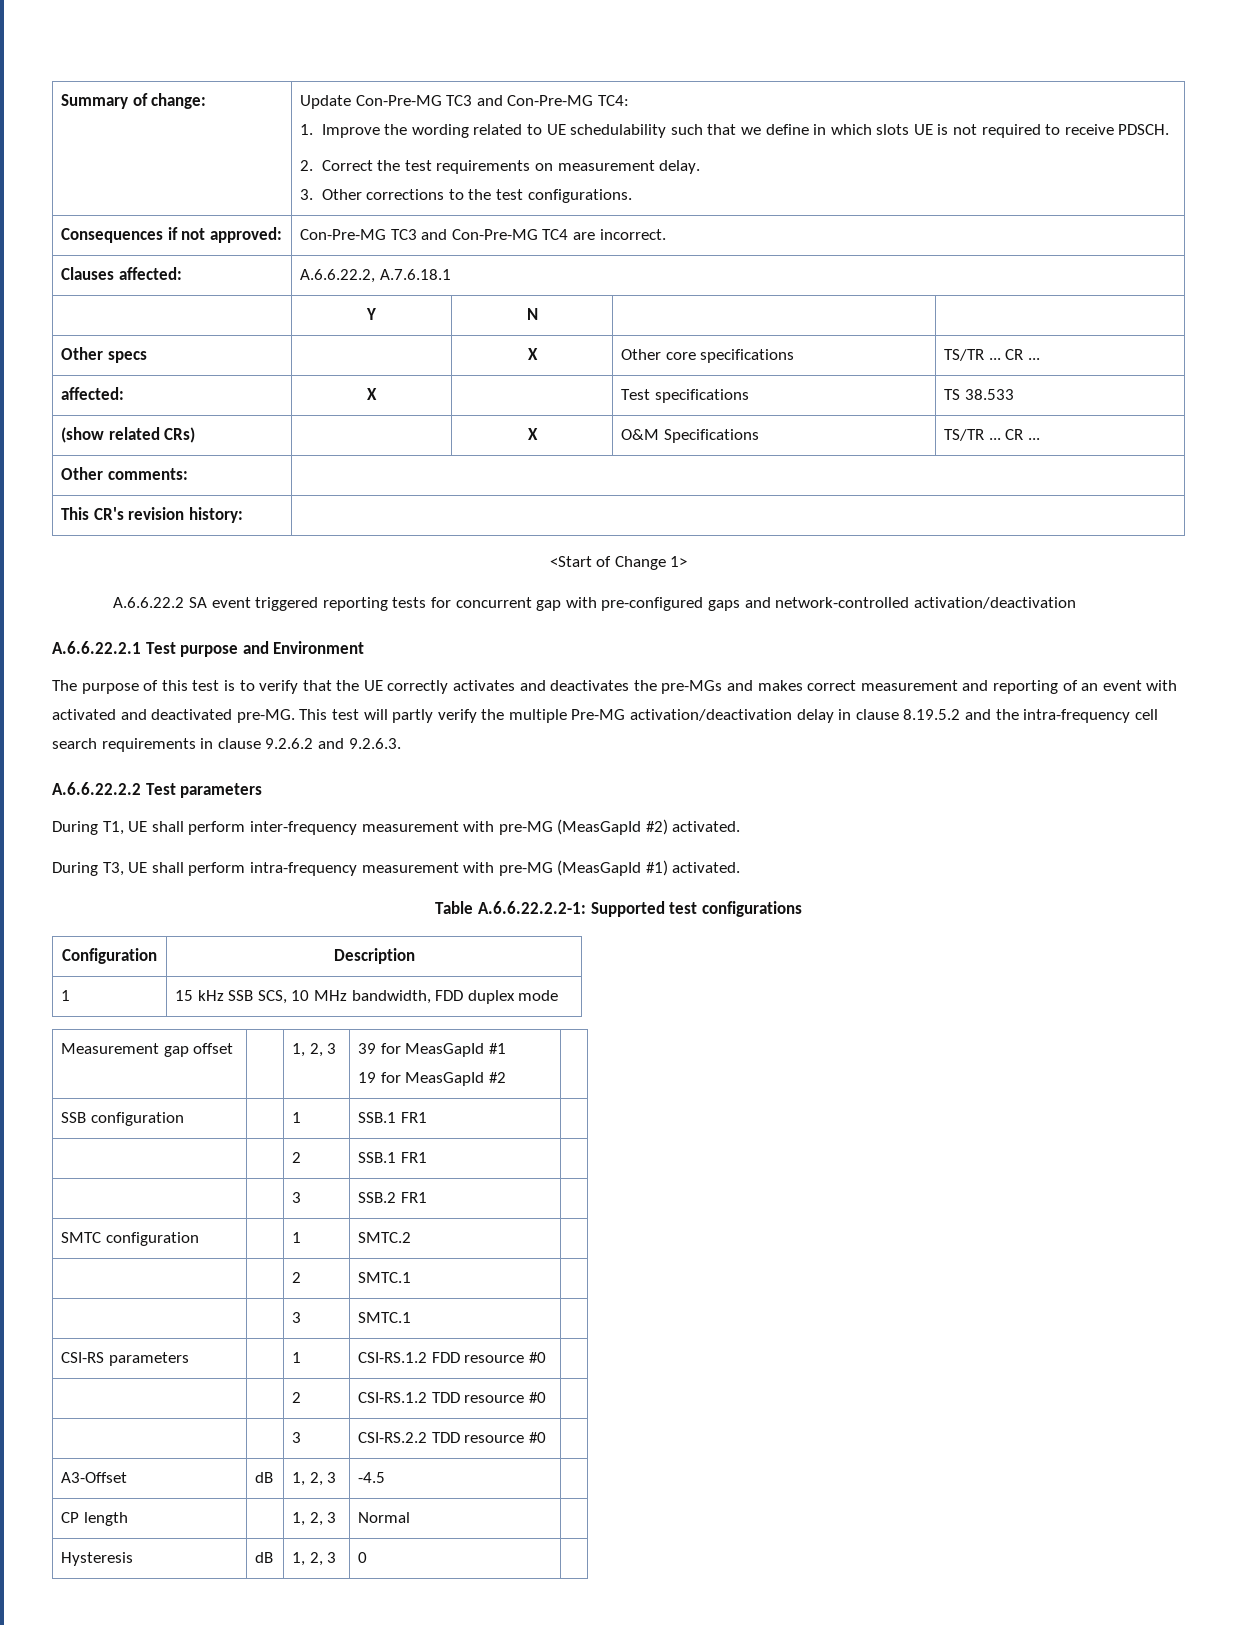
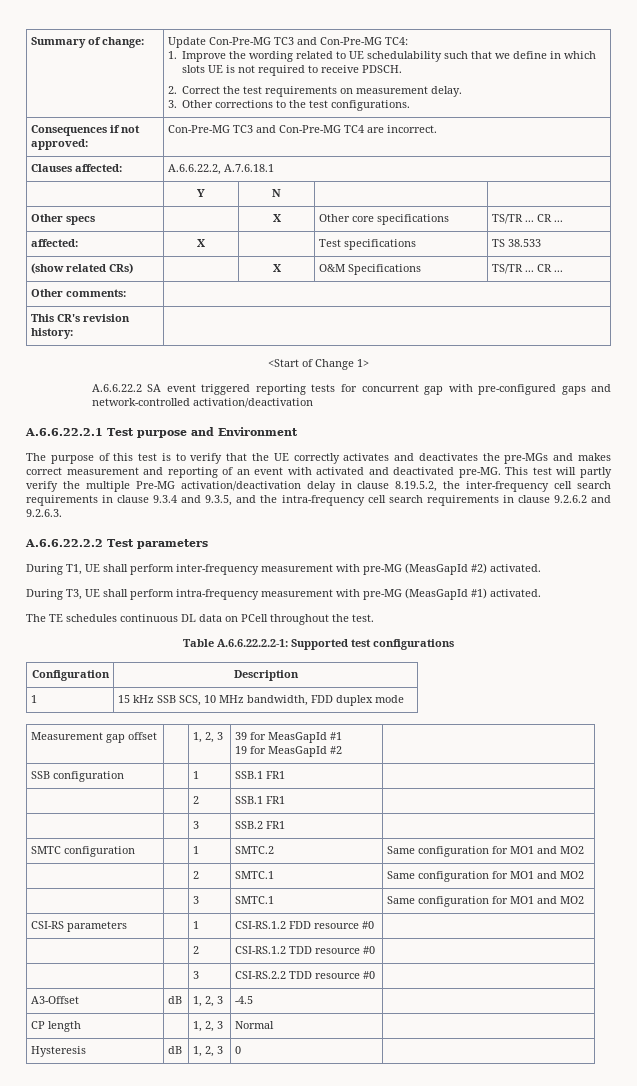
- This test will partly verify the multiple Pre-MG activation/deactivation delay in clause 8.19.5.2 and the intra-frequency cell search requirements in clause 9.2.6.2 and 9.2.6.3.
+ This test will partly verify the multiple Pre-MG activation/deactivation delay in clause 8.19.5.2, the inter-frequency cell search requirements in clause 9.3.4 and 9.3.5, and the intra-frequency cell search requirements in clause 9.2.6.2 and 9.2.6.3.
+ The TE schedules continuous DL data on PCell throughout the test.
- SMTC configuration | | 1 | SMTC.2 |
- | | 2 | SMTC.1 |
- | | 3 | SMTC.1 |
+ SMTC configuration | | 1 | SMTC.2 | Same configuration for MO1 and MO2
+ | | 2 | SMTC.1 | Same configuration for MO1 and MO2
+ | | 3 | SMTC.1 | Same configuration for MO1 and MO2

